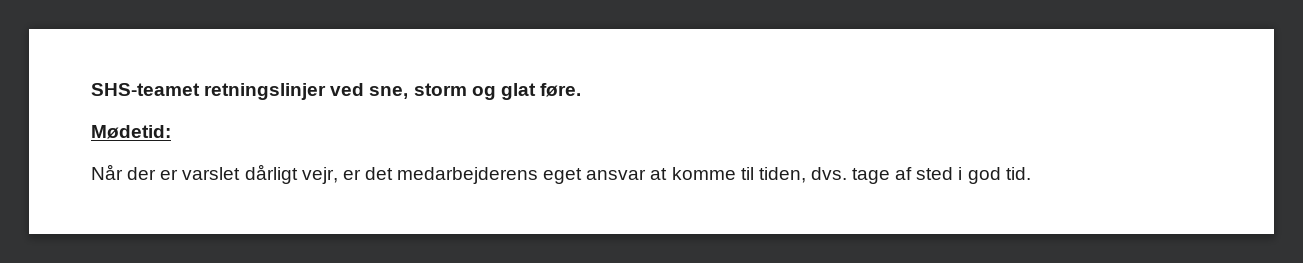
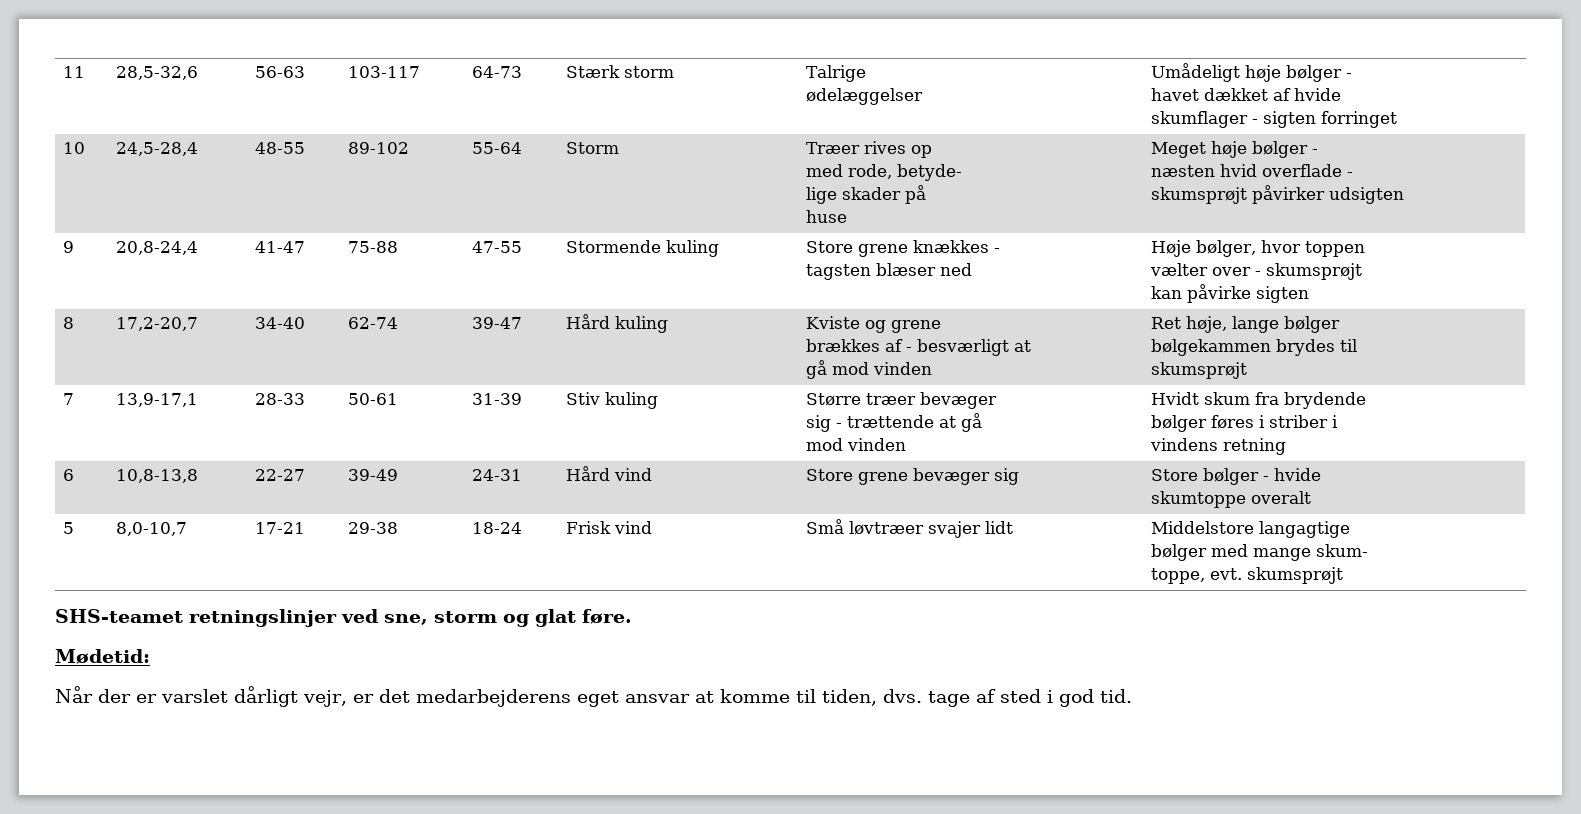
+ 11 | 28,5-32,6 | 56-63 | 103-117 | 64-73 | Stærk storm | Talrige
+ ødelæggelser | Umådeligt høje bølger -
+ havet dækket af hvide
+ skumflager - sigten forringet
+ 10 | 24,5-28,4 | 48-55 | 89-102 | 55-64 | Storm | Træer rives op
+ med rode, betyde-
+ lige skader på
+ huse | Meget høje bølger -
+ næsten hvid overflade -
+ skumsprøjt påvirker udsigten
+ 9 | 20,8-24,4 | 41-47 | 75-88 | 47-55 | Stormende kuling | Store grene knækkes -
+ tagsten blæser ned | Høje bølger, hvor toppen
+ vælter over - skumsprøjt
+ kan påvirke sigten
+ 8 | 17,2-20,7 | 34-40 | 62-74 | 39-47 | Hård kuling | Kviste og grene
+ brækkes af - besværligt at
+ gå mod vinden | Ret høje, lange bølger
+ bølgekammen brydes til
+ skumsprøjt
+ 7 | 13,9-17,1 | 28-33 | 50-61 | 31-39 | Stiv kuling | Større træer bevæger
+ sig - trættende at gå
+ mod vinden | Hvidt skum fra brydende
+ bølger føres i striber i
+ vindens retning
+ 6 | 10,8-13,8 | 22-27 | 39-49 | 24-31 | Hård vind | Store grene bevæger sig | Store bølger - hvide
+ skumtoppe overalt
+ 5 | 8,0-10,7 | 17-21 | 29-38 | 18-24 | Frisk vind | Små løvtræer svajer lidt | Middelstore langagtige
+ bølger med mange skum-
+ toppe, evt. skumsprøjt

